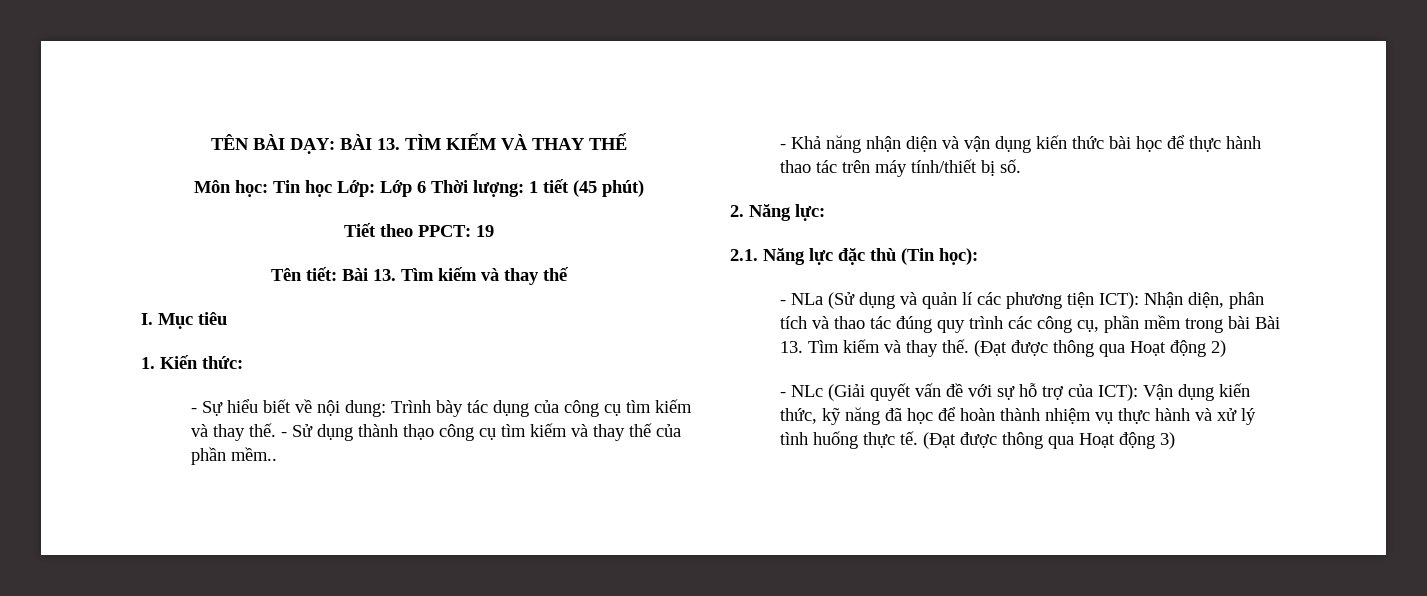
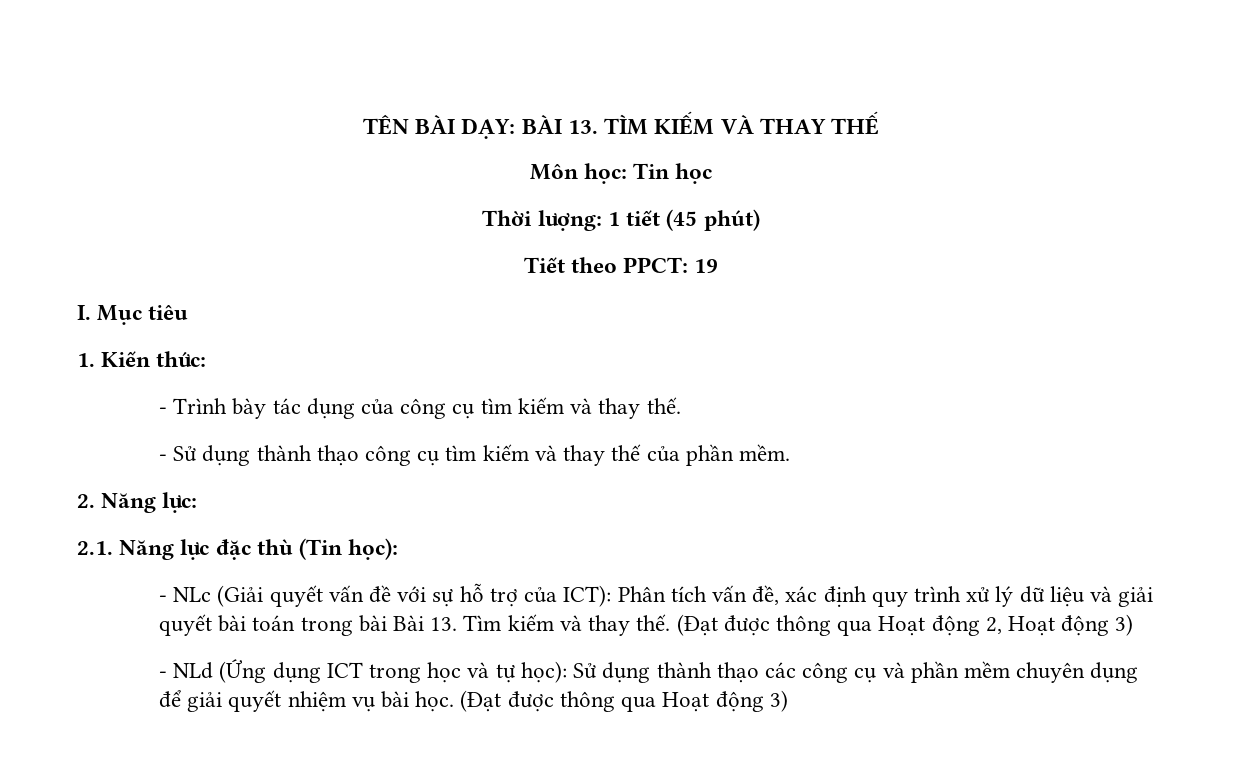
- Môn học: Tin học Lớp: Lớp 6 Thời lượng: 1 tiết (45 phút)
+ Môn học: Tin học
+ Thời lượng: 1 tiết (45 phút)
- Tên tiết: Bài 13. Tìm kiếm và thay thế
- - Sự hiểu biết về nội dung: Trình bày tác dụng của công cụ tìm kiếm và thay thế. - Sử dụng thành thạo công cụ tìm kiếm và thay thế của phần mềm..
- - Khả năng nhận diện và vận dụng kiến thức bài học để thực hành thao tác trên máy tính/thiết bị số.
+ - Trình bày tác dụng của công cụ tìm kiếm và thay thế.
+ - Sử dụng thành thạo công cụ tìm kiếm và thay thế của phần mềm.
- - NLa (Sử dụng và quản lí các phương tiện ICT): Nhận diện, phân tích và thao tác đúng quy trình các công cụ, phần mềm trong bài Bài 13. Tìm kiếm và thay thế.
+ - NLc (Giải quyết vấn đề với sự hỗ trợ của ICT): Phân tích vấn đề, xác định quy trình xử lý dữ liệu và giải quyết bài toán trong bài Bài 13. Tìm kiếm và thay thế.
- (Đạt được thông qua Hoạt động 2)
- - NLc (Giải quyết vấn đề với sự hỗ trợ của ICT): Vận dụng kiến thức, kỹ năng đã học để hoàn thành nhiệm vụ thực hành và xử lý tình huống thực tế.
+ (Đạt được thông qua Hoạt động 2, Hoạt động 3)
+ - NLd (Ứng dụng ICT trong học và tự học): Sử dụng thành thạo các công cụ và phần mềm chuyên dụng để giải quyết nhiệm vụ bài học.

